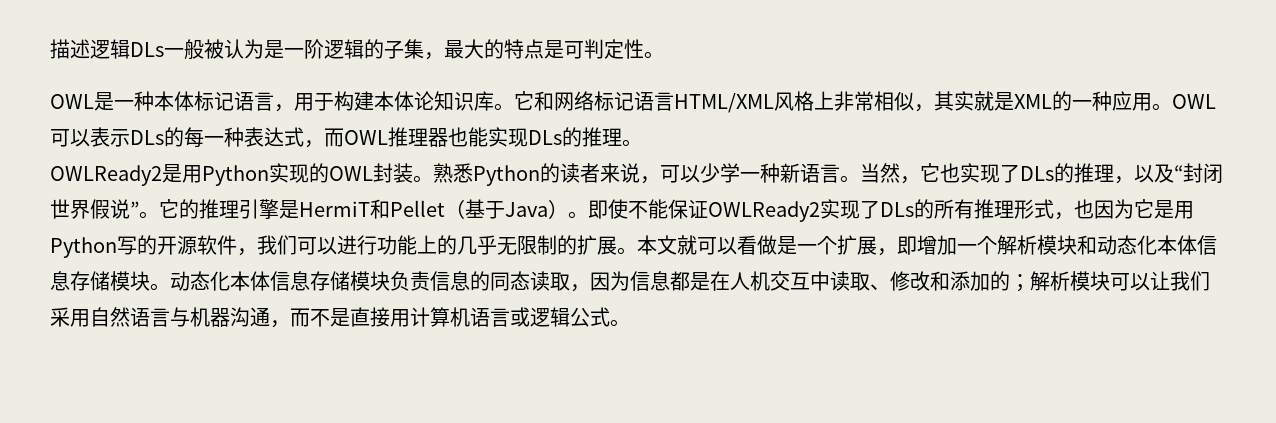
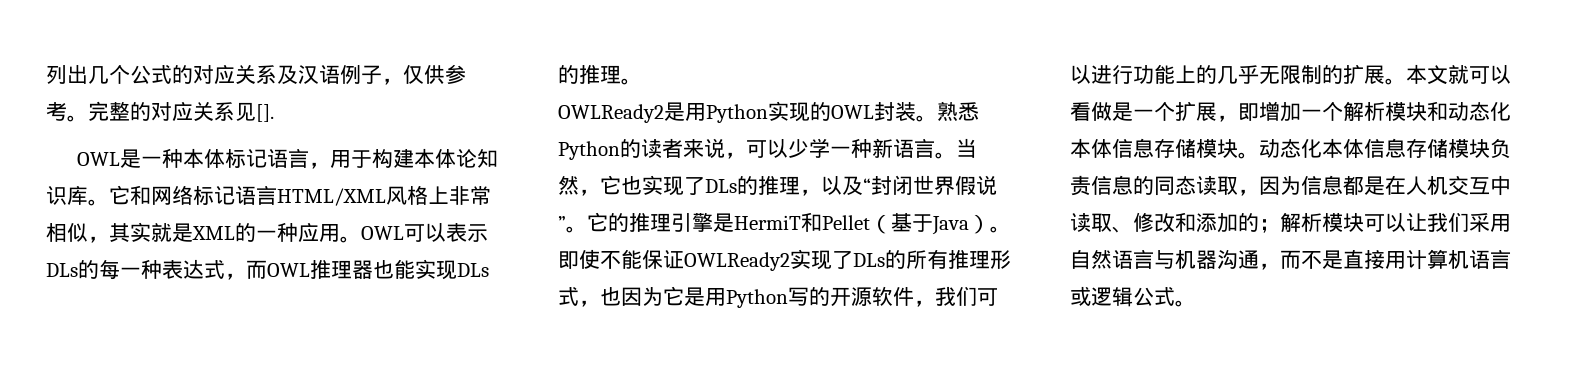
- 描述逻辑DLs一般被认为是一阶逻辑的子集，最大的特点是可判定性。
+ 列出几个公式的对应关系及汉语例子，仅供参考。完整的对应关系见[].

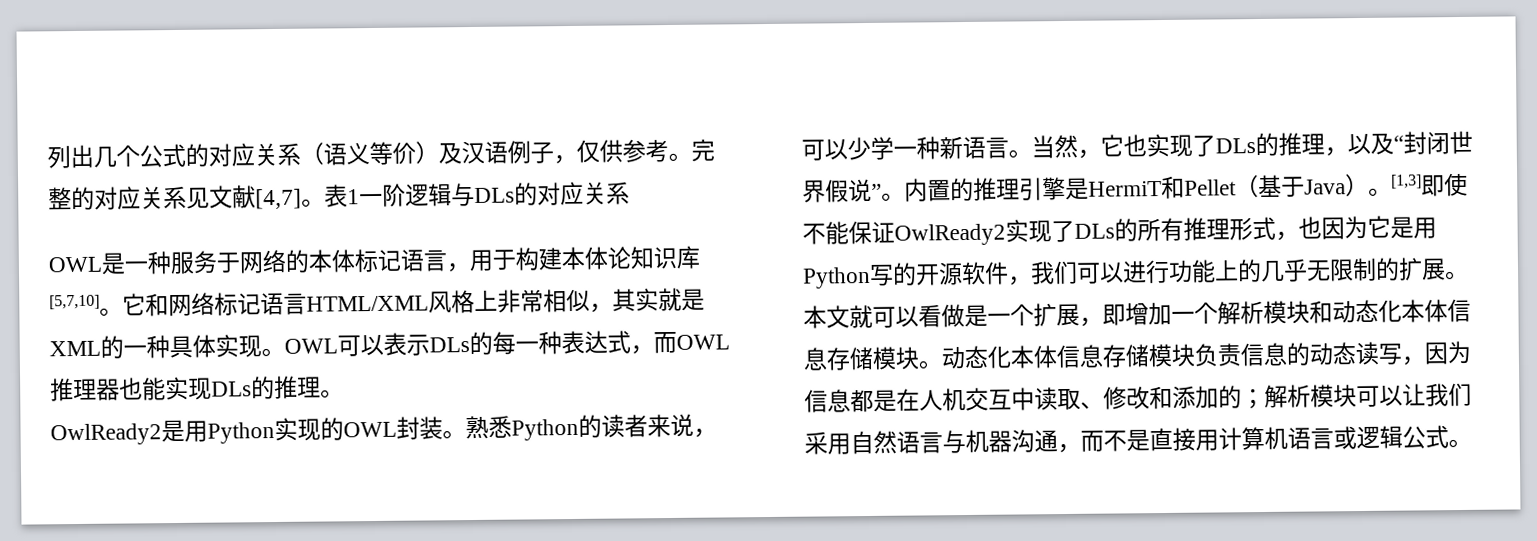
- 列出几个公式的对应关系及汉语例子，仅供参考。
+ 列出几个公式的对应关系（语义等价）及汉语例子，仅供参考。
- 完整的对应关系见[].
+ 完整的对应关系见文献[4,7]。表1一阶逻辑与DLs的对应关系
- OWL是一种本体标记语言，用于构建本体论知识库。
+ OWL是一种服务于网络的本体标记语言，用于构建本体论知识库[5,7,10]。
- 它和网络标记语言HTML/XML风格上非常相似，其实就是XML的一种应用。
+ 它和网络标记语言HTML/XML风格上非常相似，其实就是XML的一种具体实现。
- OWLReady2是用Python实现的OWL封装。
+ OwlReady2是用Python实现的OWL封装。
- 它的推理引擎是HermiT和Pellet（基于Java）。
+ 内置的推理引擎是HermiT和Pellet（基于Java）。
- 即使不能保证OWLReady2实现了DLs的所有推理形式，也因为它是用Python写的开源软件，我们可以进行功能上的几乎无限制的扩展。
+ [1,3]即使不能保证OwlReady2实现了DLs的所有推理形式，也因为它是用Python写的开源软件，我们可以进行功能上的几乎无限制的扩展。
- 动态化本体信息存储模块负责信息的同态读取，因为信息都是在人机交互中读取、修改和添加的；解析模块可以让我们采用自然语言与机器沟通，而不是直接用计算机语言或逻辑公式。
+ 动态化本体信息存储模块负责信息的动态读写，因为信息都是在人机交互中读取、修改和添加的；解析模块可以让我们采用自然语言与机器沟通，而不是直接用计算机语言或逻辑公式。

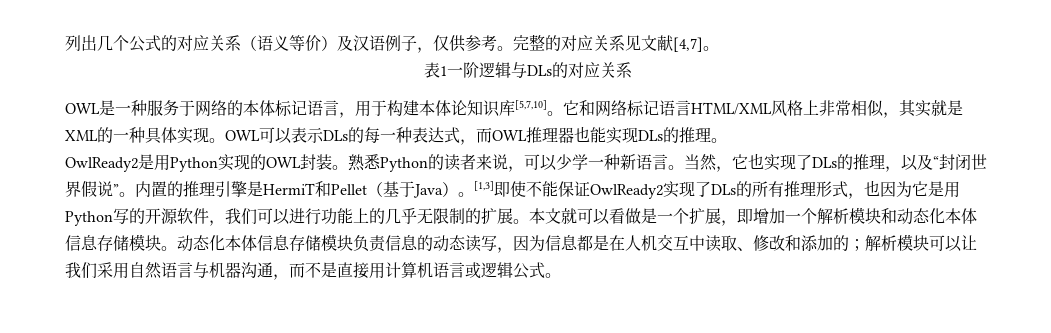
- 完整的对应关系见文献[4,7]。表1一阶逻辑与DLs的对应关系
+ 完整的对应关系见文献[4,7]。
+ 表1一阶逻辑与DLs的对应关系

